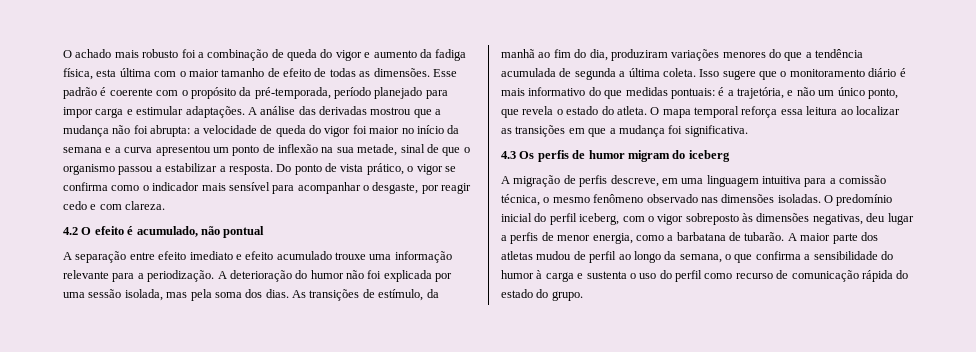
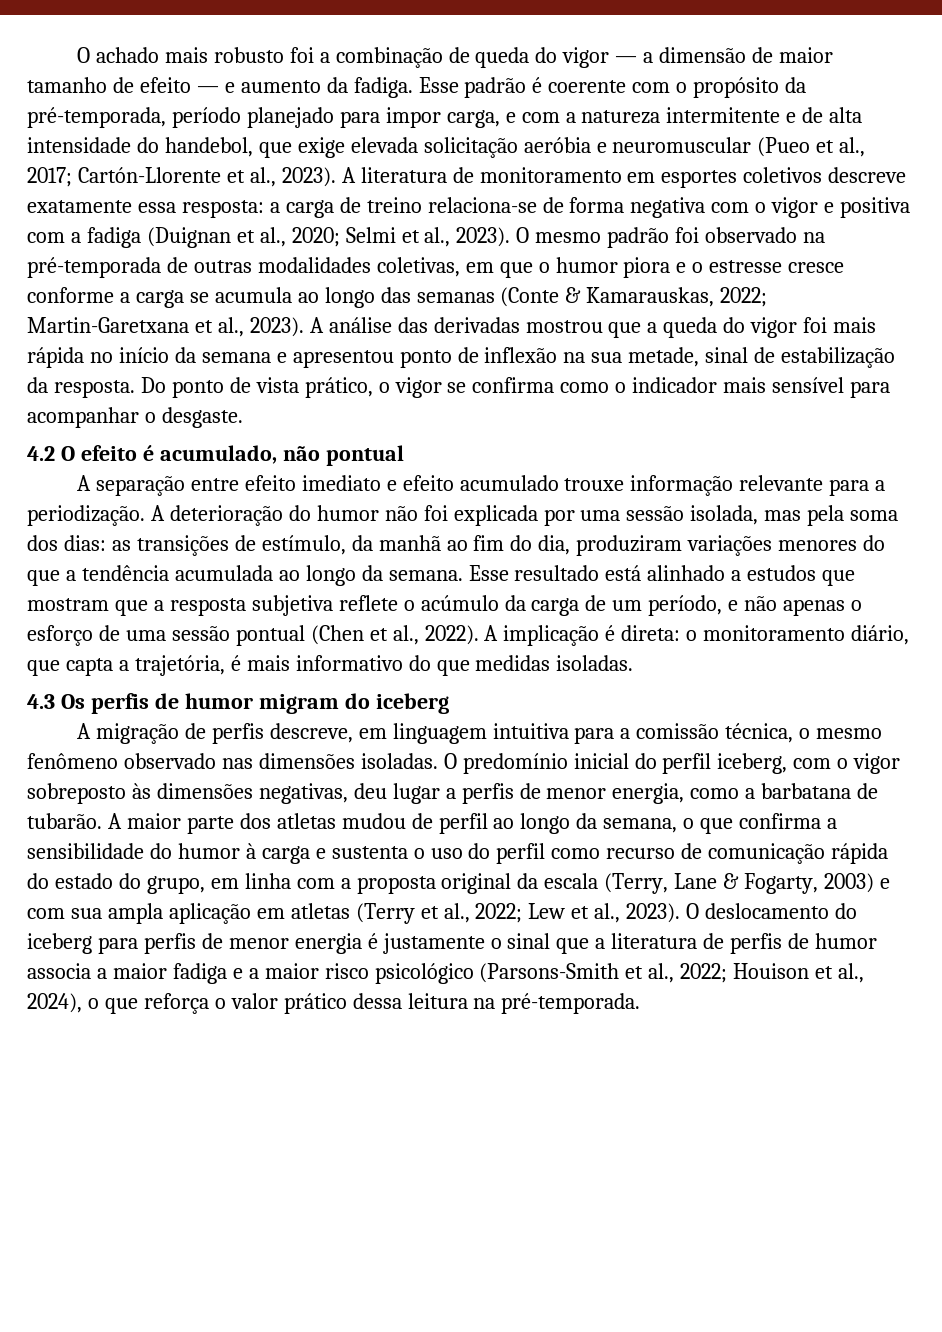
- O achado mais robusto foi a combinação de queda do vigor e aumento da fadiga física, esta última com o maior tamanho de efeito de todas as dimensões.
+ O achado mais robusto foi a combinação de queda do vigor — a dimensão de maior tamanho de efeito — e aumento da fadiga.
- Esse padrão é coerente com o propósito da pré-temporada, período planejado para impor carga e estimular adaptações.
+ Esse padrão é coerente com o propósito da pré-temporada, período planejado para impor carga, e com a natureza intermitente e de alta intensidade do handebol, que exige elevada solicitação aeróbia e neuromuscular (Pueo et al., 2017; Cartón-Llorente et al., 2023). A literatura de monitoramento em esportes coletivos descreve exatamente essa resposta: a carga de treino relaciona-se de forma negativa com o vigor e positiva com a fadiga (Duignan et al., 2020; Selmi et al., 2023). O mesmo padrão foi observado na pré-temporada de outras modalidades coletivas, em que o humor piora e o estresse cresce conforme a carga se acumula ao longo das semanas (Conte & Kamarauskas, 2022; Martin-Garetxana et al., 2023).
- A análise das derivadas mostrou que a mudança não foi abrupta: a velocidade de queda do vigor foi maior no início da semana e a curva apresentou um ponto de inflexão na sua metade, sinal de que o organismo passou a estabilizar a resposta.
+ A análise das derivadas mostrou que a queda do vigor foi mais rápida no início da semana e apresentou ponto de inflexão na sua metade, sinal de estabilização da resposta.
- Do ponto de vista prático, o vigor se confirma como o indicador mais sensível para acompanhar o desgaste, por reagir cedo e com clareza.
+ Do ponto de vista prático, o vigor se confirma como o indicador mais sensível para acompanhar o desgaste.
- A separação entre efeito imediato e efeito acumulado trouxe uma informação relevante para a periodização.
+ A separação entre efeito imediato e efeito acumulado trouxe informação relevante para a periodização.
- A deterioração do humor não foi explicada por uma sessão isolada, mas pela soma dos dias. As transições de estímulo, da manhã ao fim do dia, produziram variações menores do que a tendência acumulada de segunda a última coleta. Isso sugere que o monitoramento diário é mais informativo do que medidas pontuais: é a trajetória, e não um único ponto, que revela o estado do atleta. O mapa temporal reforça essa leitura ao localizar as transições em que a mudança foi significativa.
+ A deterioração do humor não foi explicada por uma sessão isolada, mas pela soma dos dias: as transições de estímulo, da manhã ao fim do dia, produziram variações menores do que a tendência acumulada ao longo da semana. Esse resultado está alinhado a estudos que mostram que a resposta subjetiva reflete o acúmulo da carga de um período, e não apenas o esforço de uma sessão pontual (Chen et al., 2022). A implicação é direta: o monitoramento diário, que capta a trajetória, é mais informativo do que medidas isoladas.
- A migração de perfis descreve, em uma linguagem intuitiva para a comissão técnica, o mesmo fenômeno observado nas dimensões isoladas.
+ A migração de perfis descreve, em linguagem intuitiva para a comissão técnica, o mesmo fenômeno observado nas dimensões isoladas.
- A maior parte dos atletas mudou de perfil ao longo da semana, o que confirma a sensibilidade do humor à carga e sustenta o uso do perfil como recurso de comunicação rápida do estado do grupo.
+ A maior parte dos atletas mudou de perfil ao longo da semana, o que confirma a sensibilidade do humor à carga e sustenta o uso do perfil como recurso de comunicação rápida do estado do grupo, em linha com a proposta original da escala (Terry, Lane & Fogarty, 2003) e com sua ampla aplicação em atletas (Terry et al., 2022; Lew et al., 2023). O deslocamento do iceberg para perfis de menor energia é justamente o sinal que a literatura de perfis de humor associa a maior fadiga e a maior risco psicológico (Parsons-Smith et al., 2022; Houison et al., 2024), o que reforça o valor prático dessa leitura na pré-temporada.

